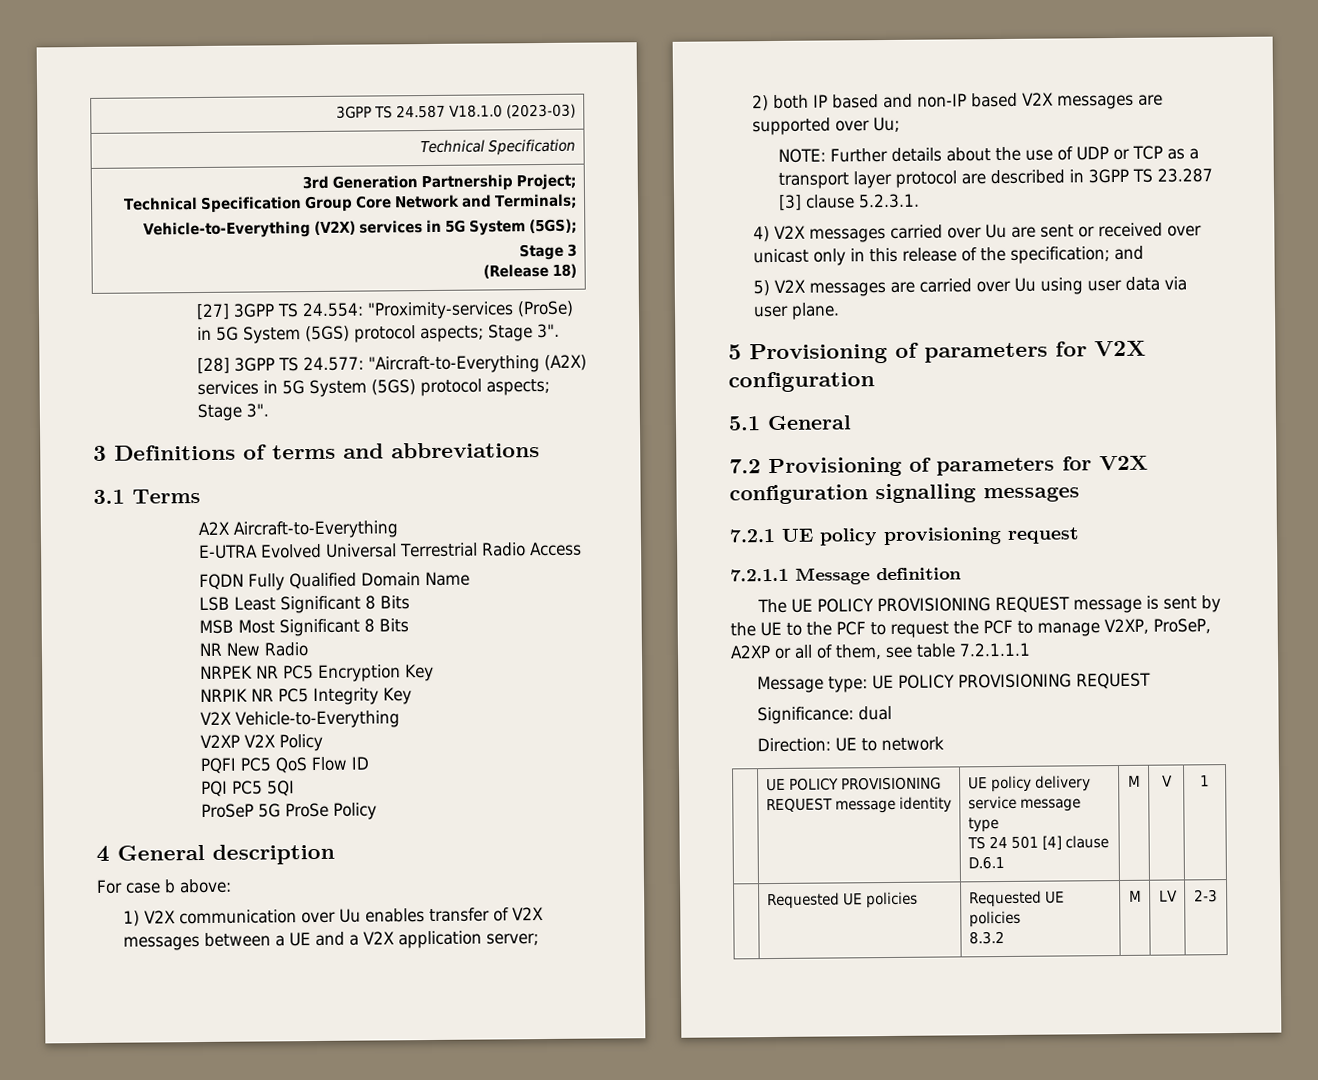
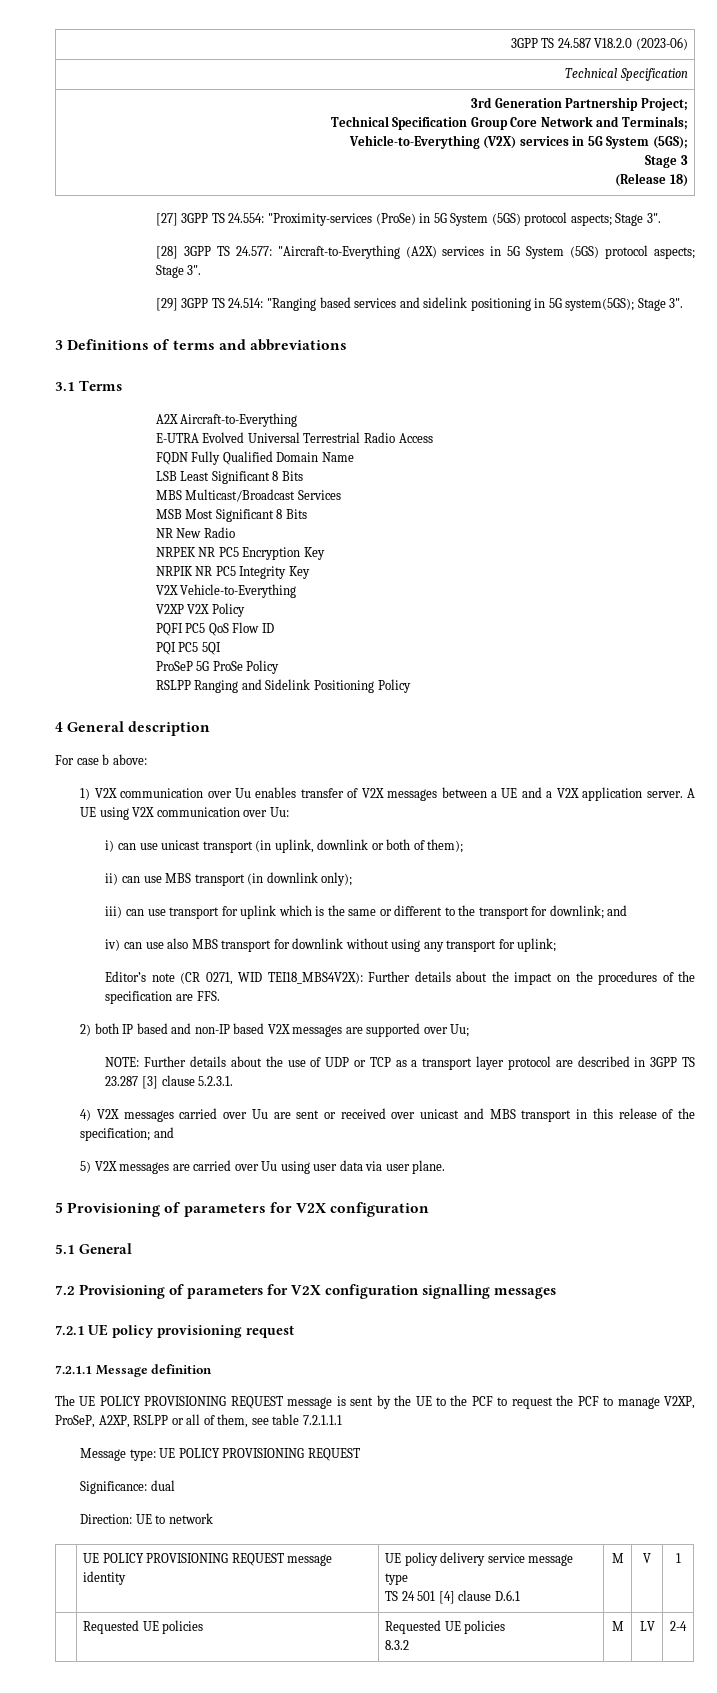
- 3GPP TS 24.587 V18.1.0 (2023-03)
+ 3GPP TS 24.587 V18.2.0 (2023-06)
+ [29] 3GPP TS 24.514: "Ranging based services and sidelink positioning in 5G system(5GS); Stage 3".
+ MBS Multicast/Broadcast Services
+ RSLPP Ranging and Sidelink Positioning Policy
- 1) V2X communication over Uu enables transfer of V2X messages between a UE and a V2X application server;
+ 1) V2X communication over Uu enables transfer of V2X messages between a UE and a V2X application server. A UE using V2X communication over Uu:
+ i) can use unicast transport (in uplink, downlink or both of them);
+ ii) can use MBS transport (in downlink only);
+ iii) can use transport for uplink which is the same or different to the transport for downlink; and
+ iv) can use also MBS transport for downlink without using any transport for uplink;
+ Editor’s note (CR 0271, WID TEI18_MBS4V2X): Further details about the impact on the procedures of the specification are FFS.
- 4) V2X messages carried over Uu are sent or received over unicast only in this release of the specification; and
+ 4) V2X messages carried over Uu are sent or received over unicast and MBS transport in this release of the specification; and
- The UE POLICY PROVISIONING REQUEST message is sent by the UE to the PCF to request the PCF to manage V2XP, ProSeP, A2XP or all of them, see table 7.2.1.1.1
+ The UE POLICY PROVISIONING REQUEST message is sent by the UE to the PCF to request the PCF to manage V2XP, ProSeP, A2XP, RSLPP or all of them, see table 7.2.1.1.1
  | Requested UE policies | Requested UE policies
- 8.3.2 | M | LV | 2-3
+ 8.3.2 | M | LV | 2-4

